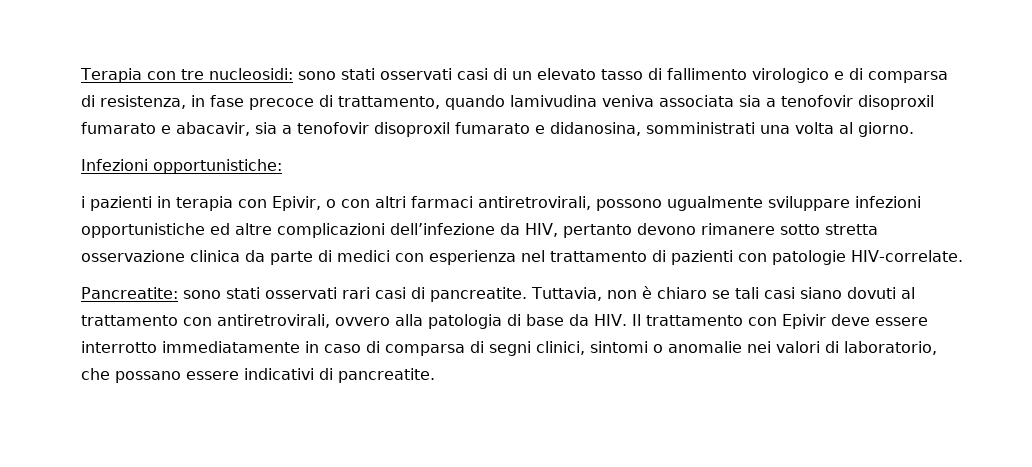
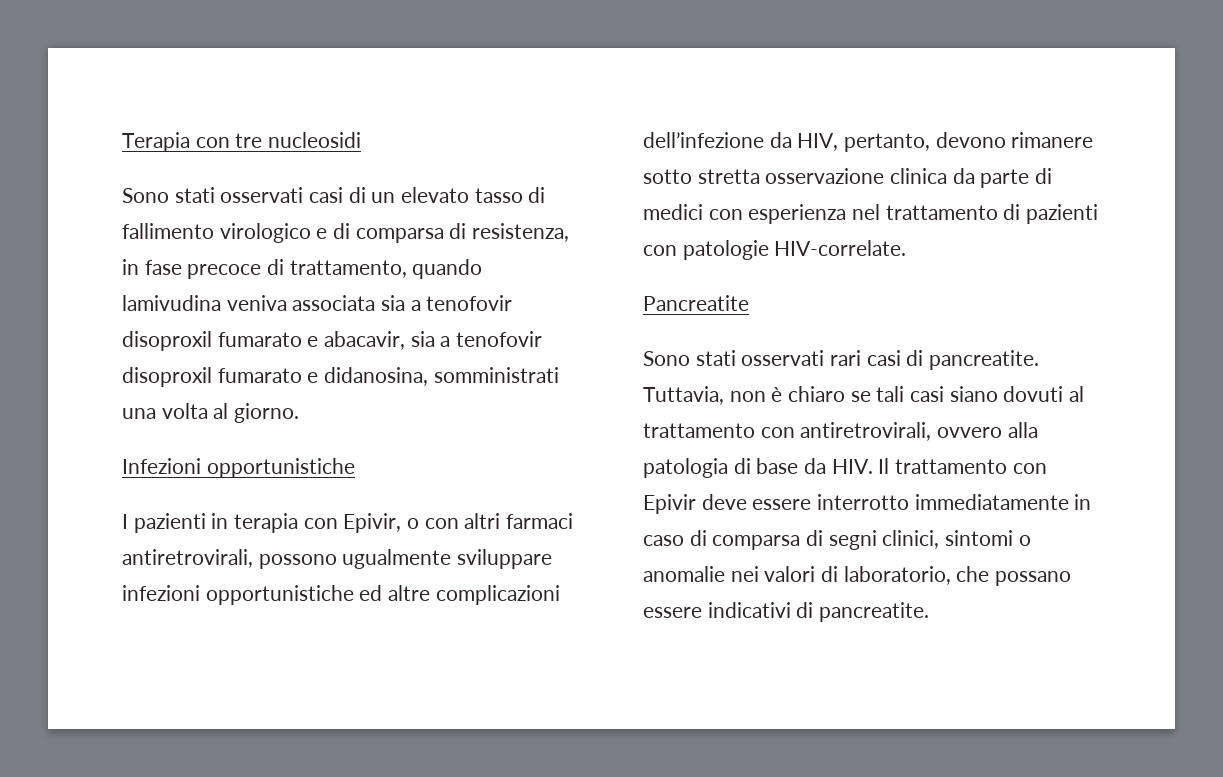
- Terapia con tre nucleosidi: sono stati osservati casi di un elevato tasso di fallimento virologico e di comparsa di resistenza, in fase precoce di trattamento, quando lamivudina veniva associata sia a tenofovir disoproxil fumarato e abacavir, sia a tenofovir disoproxil fumarato e didanosina, somministrati una volta al giorno.
+ Terapia con tre nucleosidi
+ Sono stati osservati casi di un elevato tasso di fallimento virologico e di comparsa di resistenza, in fase precoce di trattamento, quando lamivudina veniva associata sia a tenofovir disoproxil fumarato e abacavir, sia a tenofovir disoproxil fumarato e didanosina, somministrati una volta al giorno.
- Infezioni opportunistiche:
- i pazienti in terapia con Epivir, o con altri farmaci antiretrovirali, possono ugualmente sviluppare infezioni opportunistiche ed altre complicazioni dell’infezione da HIV, pertanto devono rimanere sotto stretta osservazione clinica da parte di medici con esperienza nel trattamento di pazienti con patologie HIV-correlate.
+ Infezioni opportunistiche
+ I pazienti in terapia con Epivir, o con altri farmaci antiretrovirali, possono ugualmente sviluppare infezioni opportunistiche ed altre complicazioni dell’infezione da HIV, pertanto, devono rimanere sotto stretta osservazione clinica da parte di medici con esperienza nel trattamento di pazienti con patologie HIV-correlate.
- Pancreatite: sono stati osservati rari casi di pancreatite.
+ Pancreatite
+ Sono stati osservati rari casi di pancreatite.

